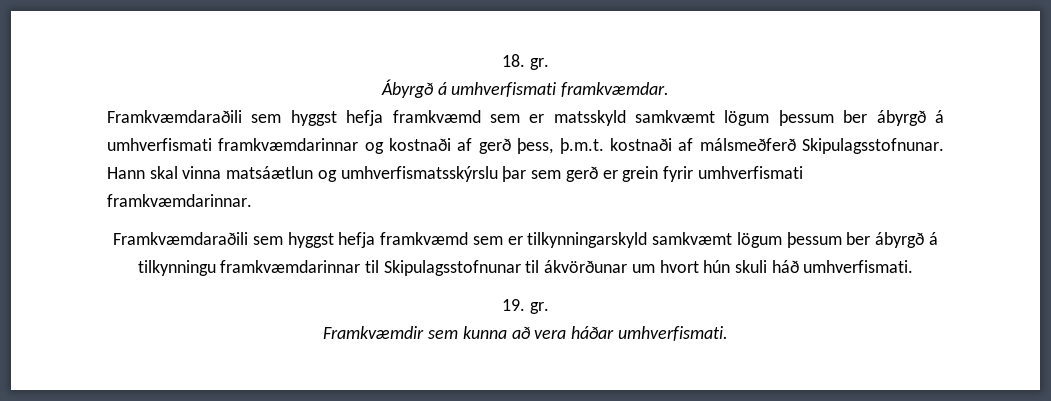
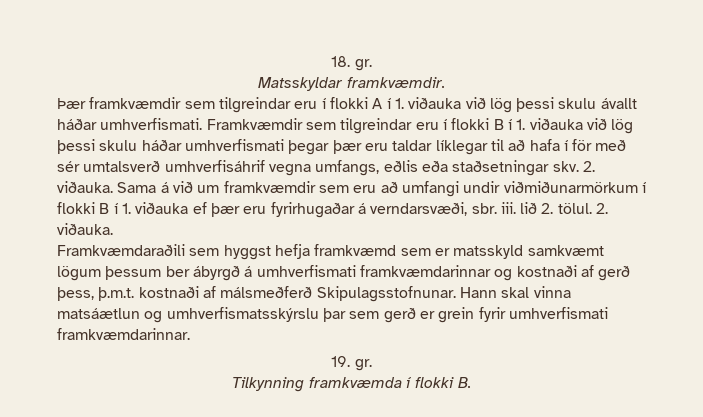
- Ábyrgð á umhverfismati framkvæmdar.
+ Matsskyldar framkvæmdir.
+ Þær framkvæmdir sem tilgreindar eru í flokki A í 1. viðauka við lög þessi skulu ávallt háðar umhverfismati. Framkvæmdir sem tilgreindar eru í flokki B í 1. viðauka við lög þessi skulu háðar umhverfismati þegar þær eru taldar líklegar til að hafa í för með sér umtalsverð umhverfisáhrif vegna umfangs, eðlis eða staðsetningar skv. 2. viðauka. Sama á við um framkvæmdir sem eru að umfangi undir viðmiðunarmörkum í flokki B í 1. viðauka ef þær eru fyrirhugaðar á verndarsvæði, sbr. iii. lið 2. tölul. 2. viðauka.
- Framkvæmdaraðili sem hyggst hefja framkvæmd sem er tilkynningarskyld samkvæmt lögum þessum ber ábyrgð á tilkynningu framkvæmdarinnar til Skipulagsstofnunar til ákvörðunar um hvort hún skuli háð umhverfismati.
  19. gr.
- Framkvæmdir sem kunna að vera háðar umhverfismati.
+ Tilkynning framkvæmda í flokki B.

